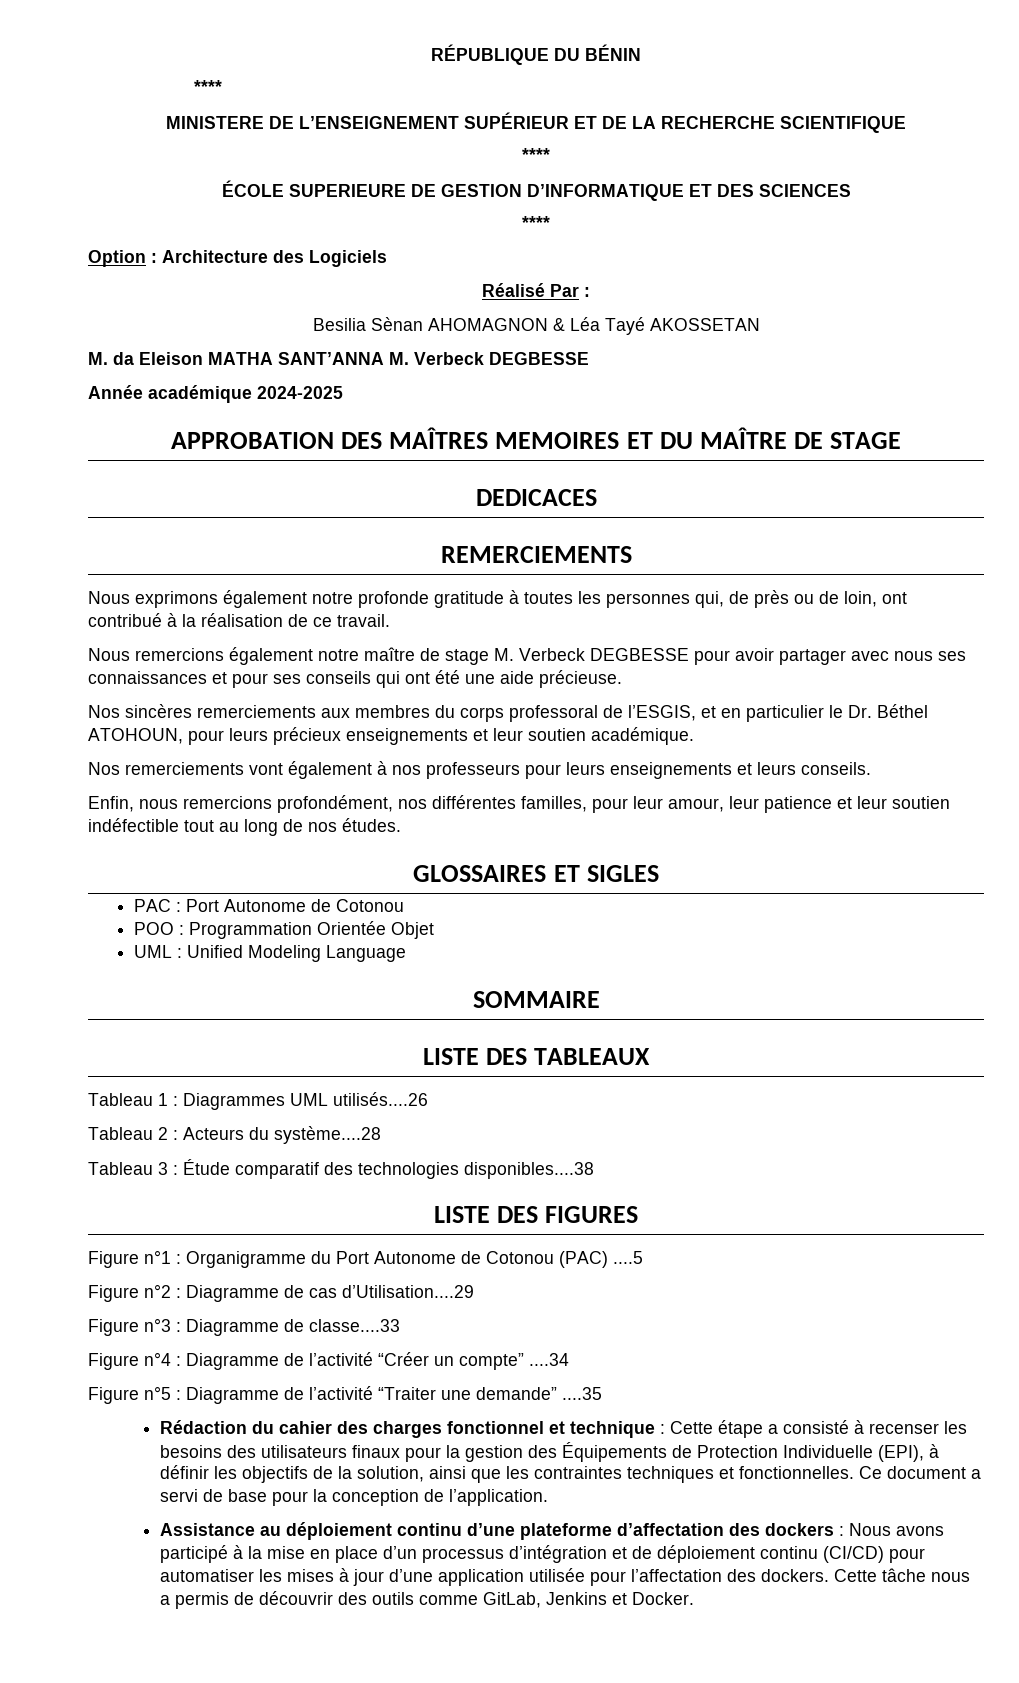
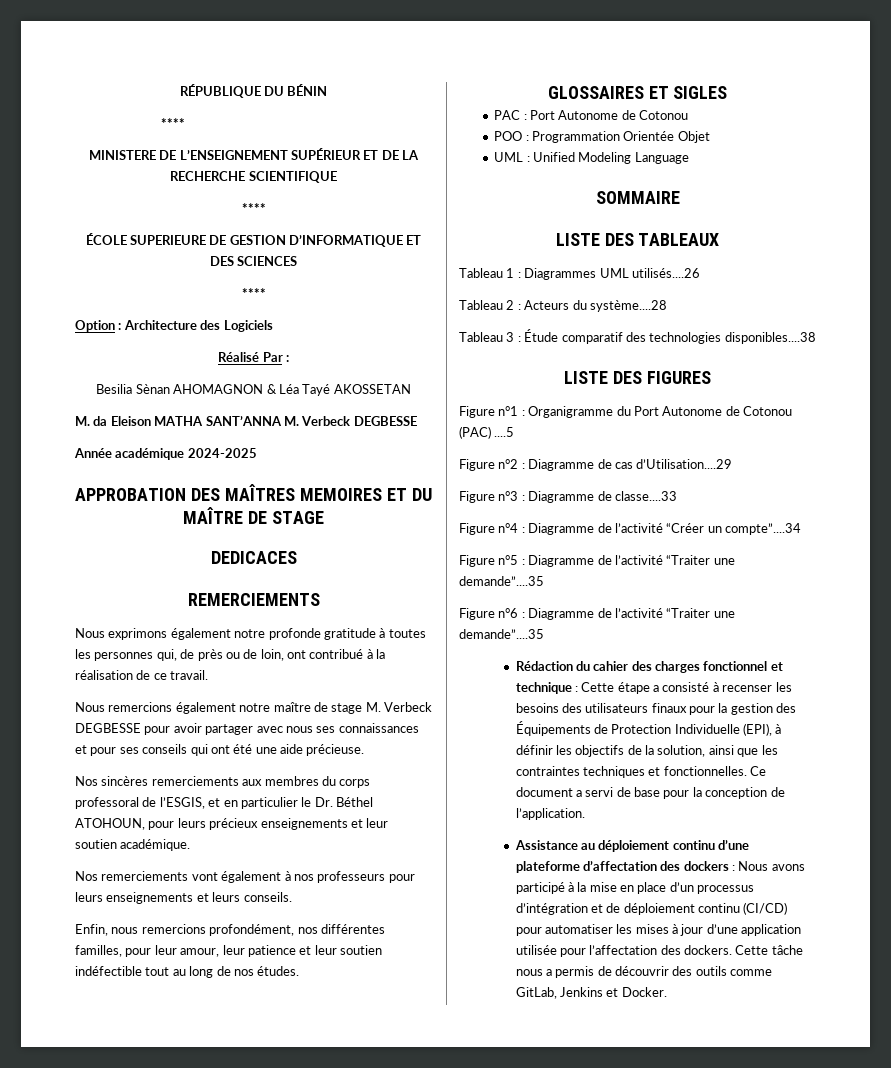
- Figure n°4 : Diagramme de l’activité “Créer un compte” ....34
+ Figure n°4 : Diagramme de l’activité “Créer un compte”....34
- Figure n°5 : Diagramme de l’activité “Traiter une demande” ....35
+ Figure n°5 : Diagramme de l’activité “Traiter une demande”....35
+ Figure n°6 : Diagramme de l’activité “Traiter une demande”....35

